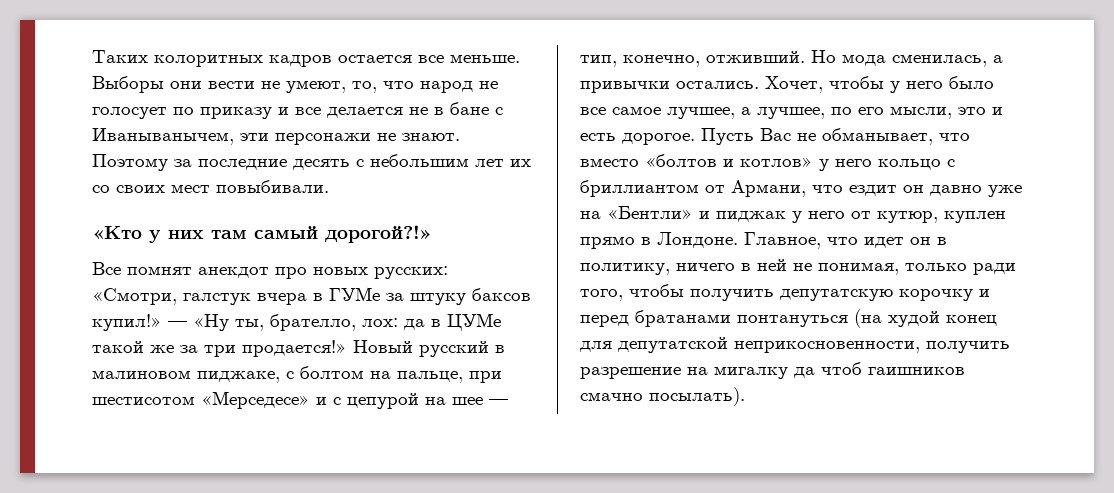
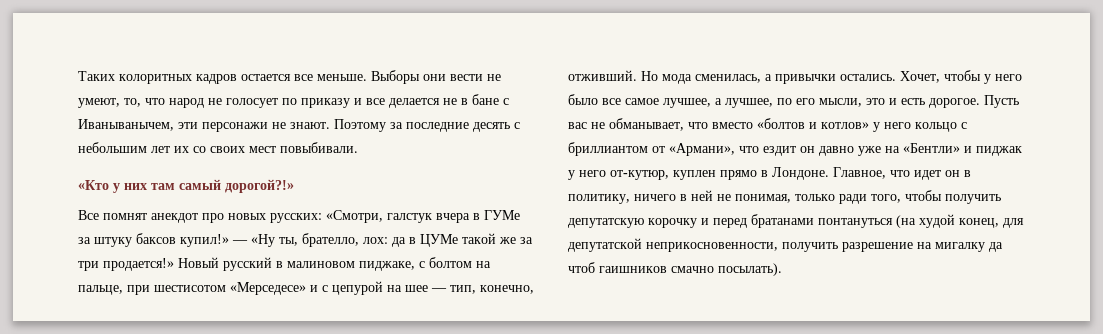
- Пусть Вас не обманывает, что вместо «болтов и котлов» у него кольцо с бриллиантом от Армани, что ездит он давно уже на «Бентли» и пиджак у него от кутюр, куплен прямо в Лондоне.
+ Пусть вас не обманывает, что вместо «болтов и котлов» у него кольцо с бриллиантом от «Армани», что ездит он давно уже на «Бентли» и пиджак у него от-кутюр, куплен прямо в Лондоне.
- Главное, что идет он в политику, ничего в ней не понимая, только ради того, чтобы получить депутатскую корочку и перед братанами понтануться (на худой конец для депутатской неприкосновенности, получить разрешение на мигалку да чтоб гаишников смачно посылать).
+ Главное, что идет он в политику, ничего в ней не понимая, только ради того, чтобы получить депутатскую корочку и перед братанами понтануться (на худой конец, для депутатской неприкосновенности, получить разрешение на мигалку да чтоб гаишников смачно посылать).

